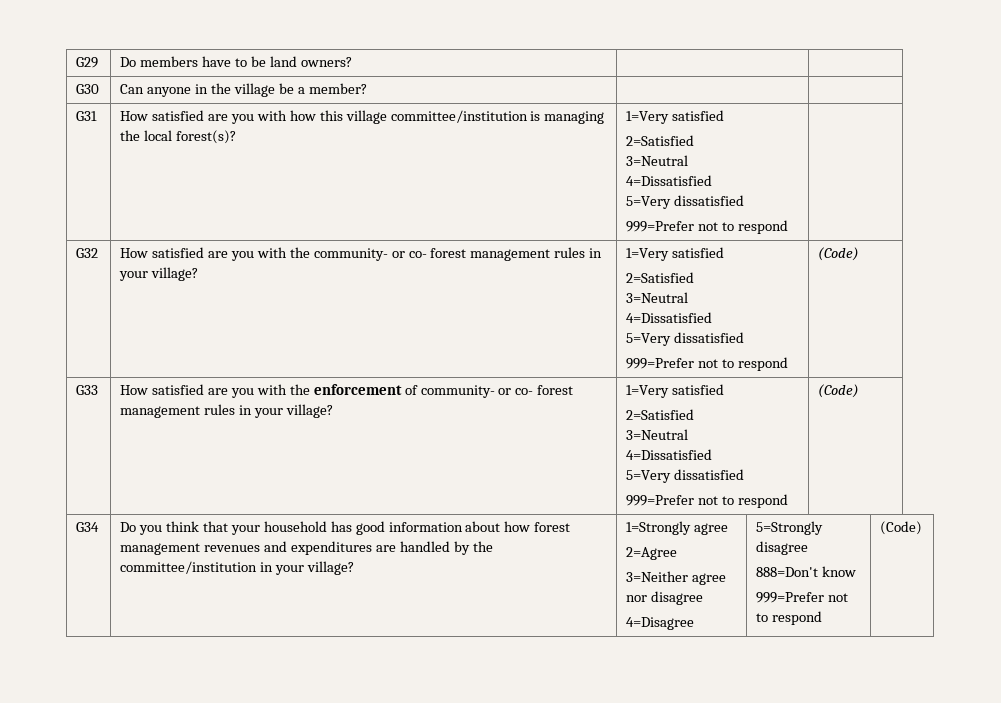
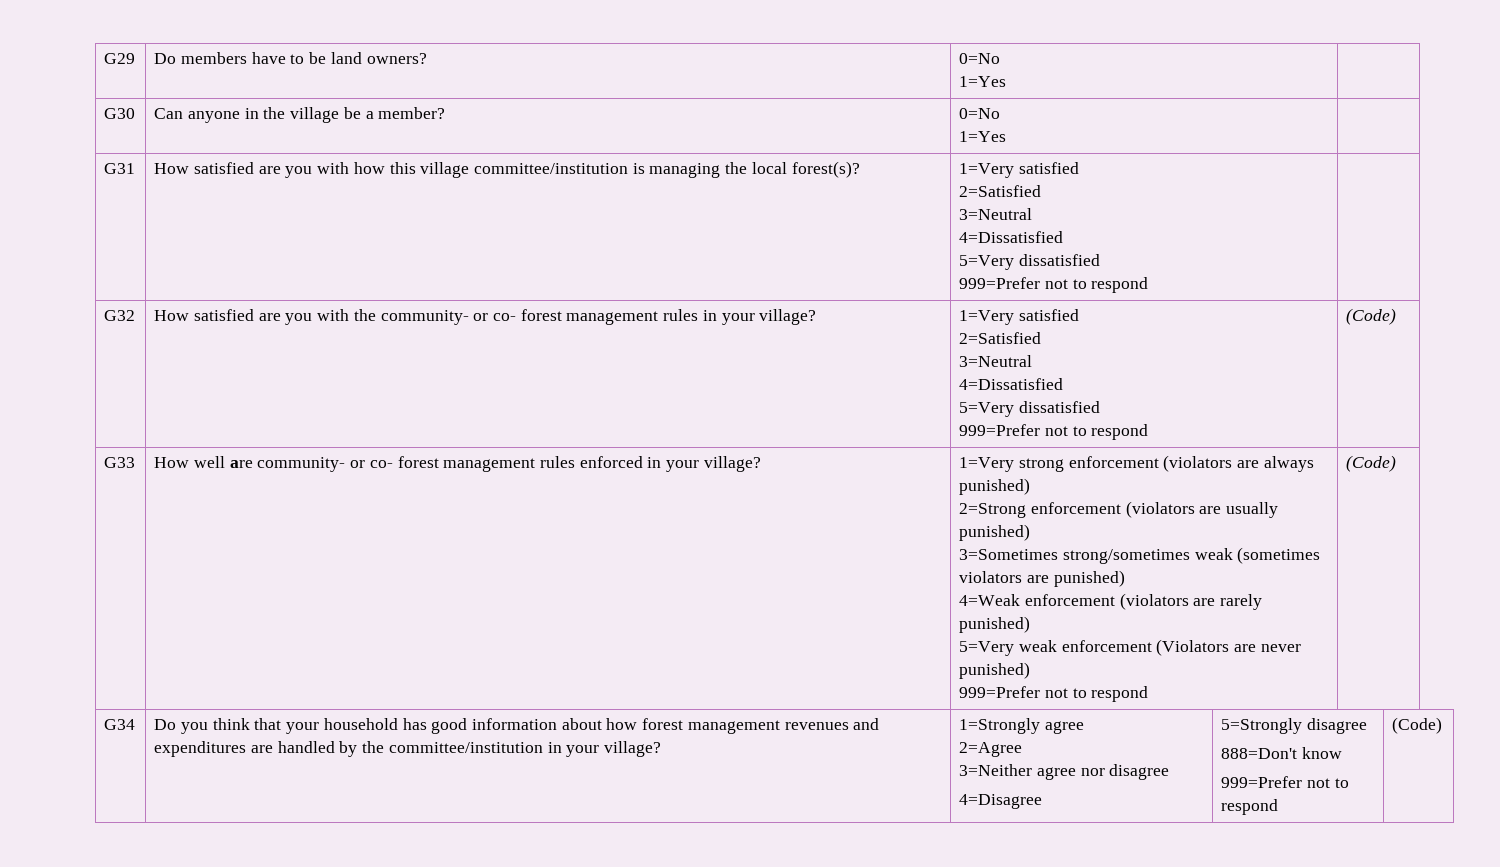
- G29 | Do members have to be land owners? | |
+ G29 | Do members have to be land owners? | 0=No
+ 1=Yes |
- G30 | Can anyone in the village be a member? | |
+ G30 | Can anyone in the village be a member? | 0=No
+ 1=Yes |
- How satisfied are you with the enforcement of community- or co- forest management rules in your village? | 1=Very satisfied
- 2=Satisfied
- 3=Neutral
- 4=Dissatisfied
- 5=Very dissatisfied
+ How well are community- or co- forest management rules enforced in your village? | 1=Very strong enforcement (violators are always punished)
+ 2=Strong enforcement (violators are usually punished)
+ 3=Sometimes strong/sometimes weak (sometimes violators are punished)
+ 4=Weak enforcement (violators are rarely punished)
+ 5=Very weak enforcement (Violators are never punished)

